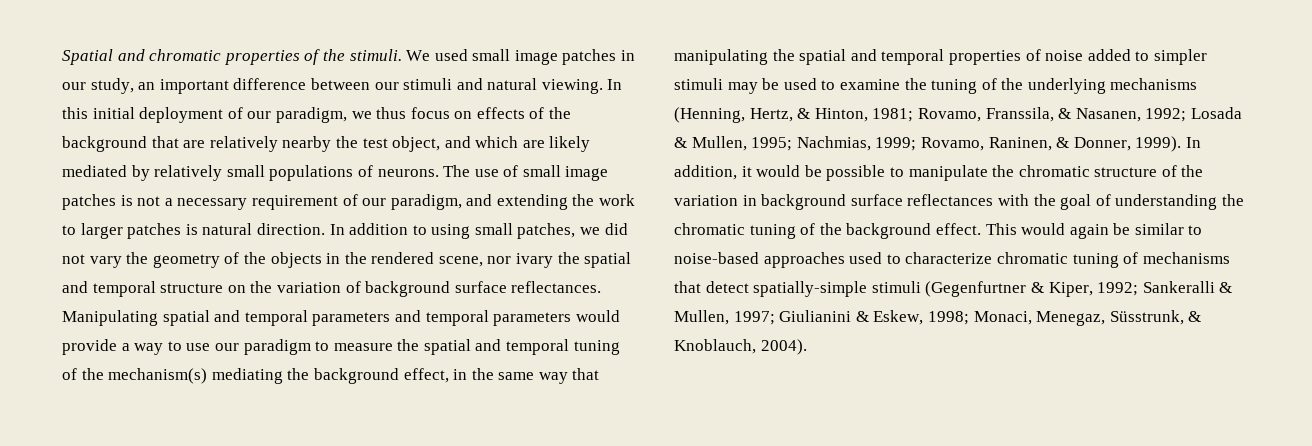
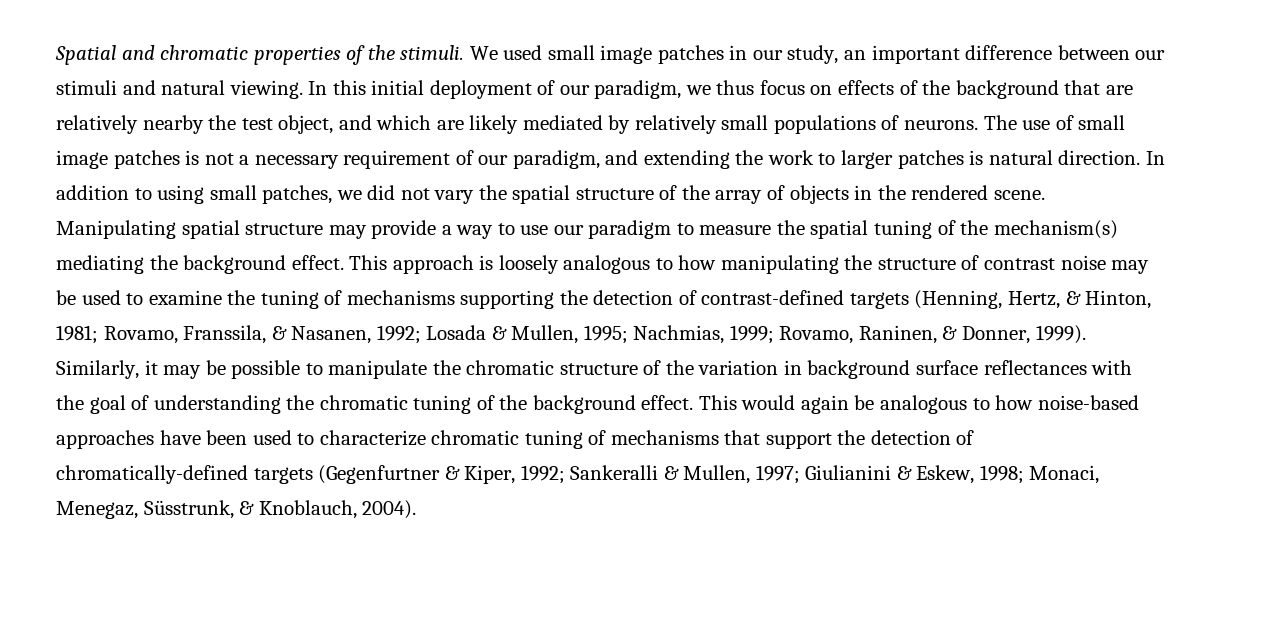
- In addition to using small patches, we did not vary the geometry of the objects in the rendered scene, nor ivary the spatial and temporal structure on the variation of background surface reflectances. Manipulating spatial and temporal parameters and temporal parameters would provide a way to use our paradigm to measure the spatial and temporal tuning of the mechanism(s) mediating the background effect, in the same way that manipulating the spatial and temporal properties of noise added to simpler stimuli may be used to examine the tuning of the underlying mechanisms (Henning, Hertz, & Hinton, 1981; Rovamo, Franssila, & Nasanen, 1992; Losada & Mullen, 1995; Nachmias, 1999; Rovamo, Raninen, & Donner, 1999).
+ In addition to using small patches, we did not vary the spatial structure of the array of objects in the rendered scene. Manipulating spatial structure may provide a way to use our paradigm to measure the spatial tuning of the mechanism(s) mediating the background effect. This approach is loosely analogous to how manipulating the structure of contrast noise may be used to examine the tuning of mechanisms supporting the detection of contrast-defined targets (Henning, Hertz, & Hinton, 1981; Rovamo, Franssila, & Nasanen, 1992; Losada & Mullen, 1995; Nachmias, 1999; Rovamo, Raninen, & Donner, 1999).
- In addition, it would be possible to manipulate the chromatic structure of the variation in background surface reflectances with the goal of understanding the chromatic tuning of the background effect.
+ Similarly, it may be possible to manipulate the chromatic structure of the variation in background surface reflectances with the goal of understanding the chromatic tuning of the background effect.
- This would again be similar to noise-based approaches used to characterize chromatic tuning of mechanisms that detect spatially-simple stimuli (Gegenfurtner & Kiper, 1992; Sankeralli & Mullen, 1997; Giulianini & Eskew, 1998; Monaci, Menegaz, Süsstrunk, & Knoblauch, 2004).
+ This would again be analogous to how noise-based approaches have been used to characterize chromatic tuning of mechanisms that support the detection of chromatically-defined targets (Gegenfurtner & Kiper, 1992; Sankeralli & Mullen, 1997; Giulianini & Eskew, 1998; Monaci, Menegaz, Süsstrunk, & Knoblauch, 2004).

